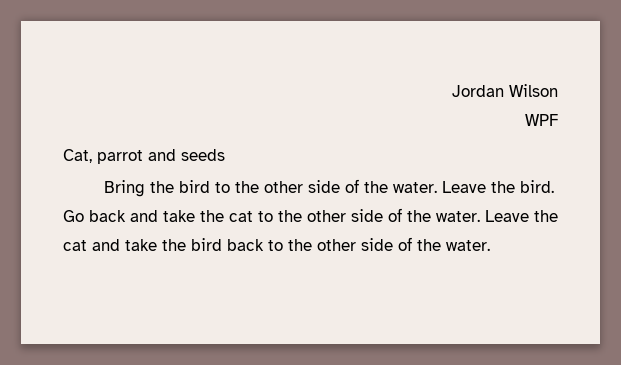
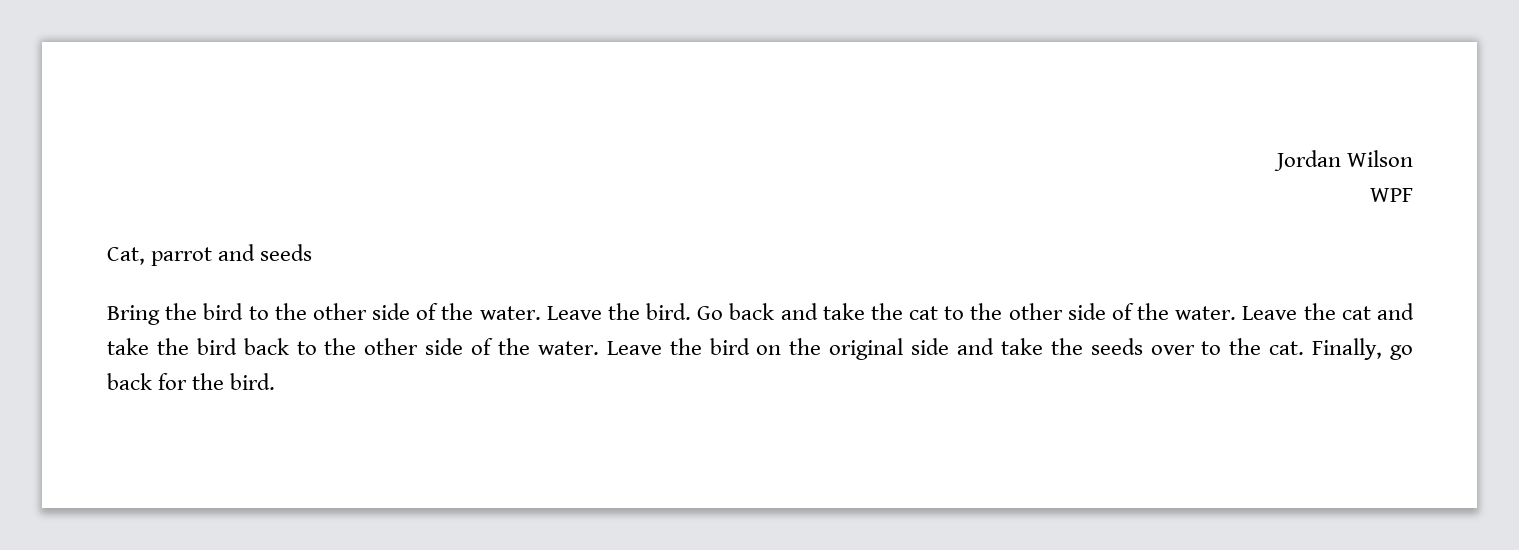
+ Leave the bird on the original side and take the seeds over to the cat. Finally, go back for the bird.

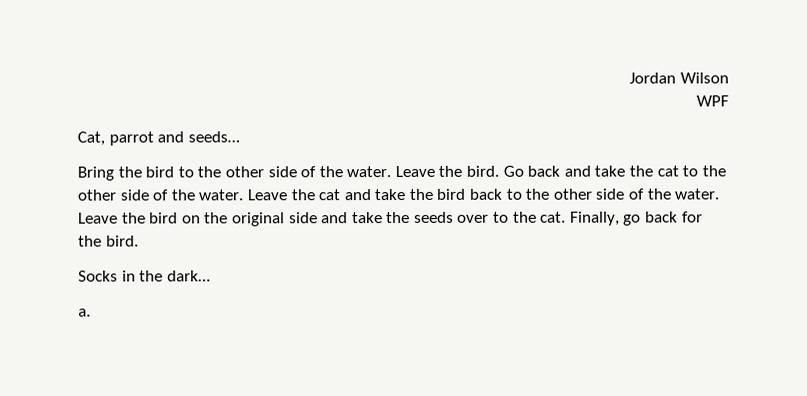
- Cat, parrot and seeds
+ Cat, parrot and seeds…
+ Socks in the dark…
+ a.

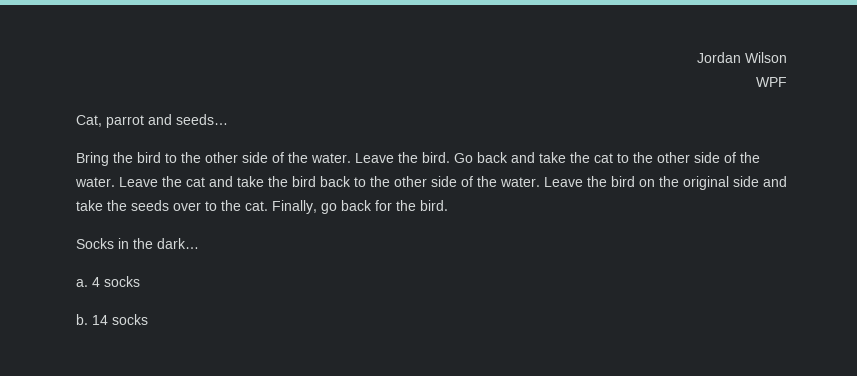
+ 4 socks
+ b. 14 socks

